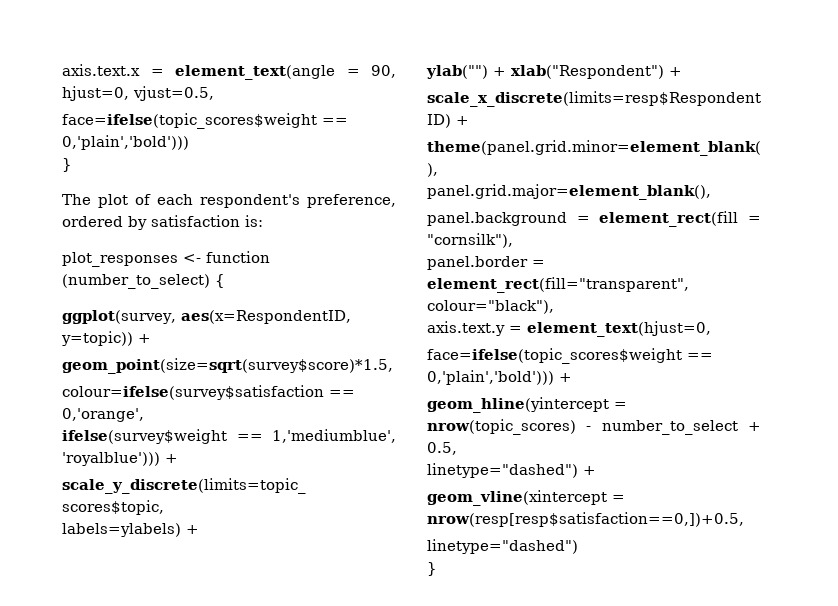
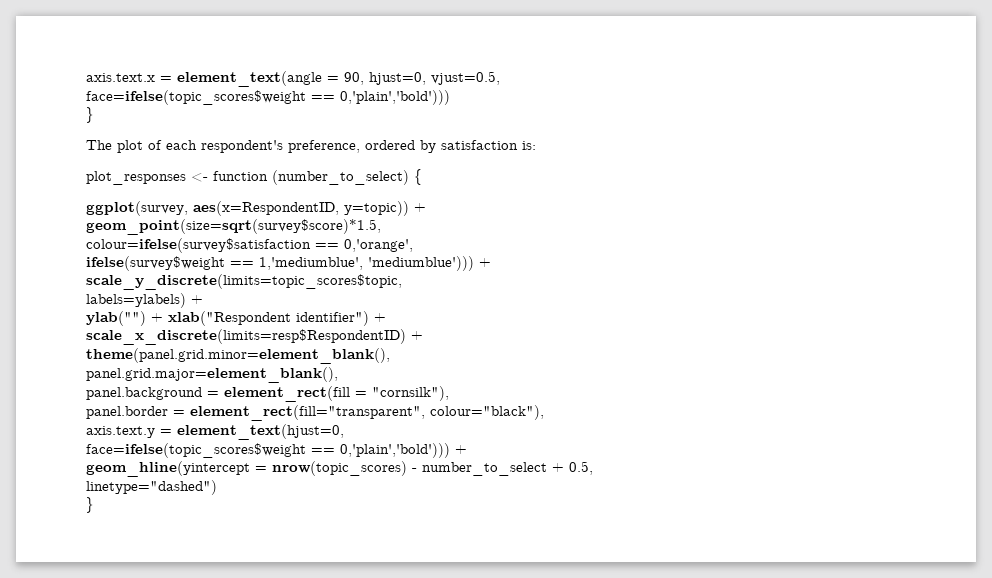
- ifelse(survey$weight == 1,'mediumblue', 'royalblue'))) +
+ ifelse(survey$weight == 1,'mediumblue', 'mediumblue'))) +
- ylab("") + xlab("Respondent") +
+ ylab("") + xlab("Respondent identifier") +
- linetype="dashed") +
- geom_vline(xintercept = nrow(resp[resp$satisfaction==0,])+0.5,

